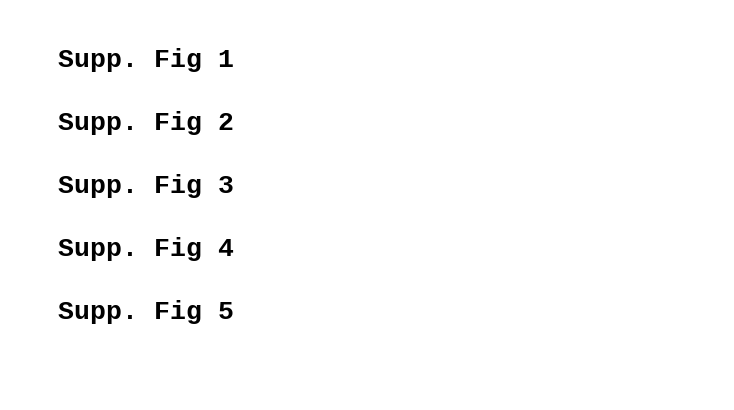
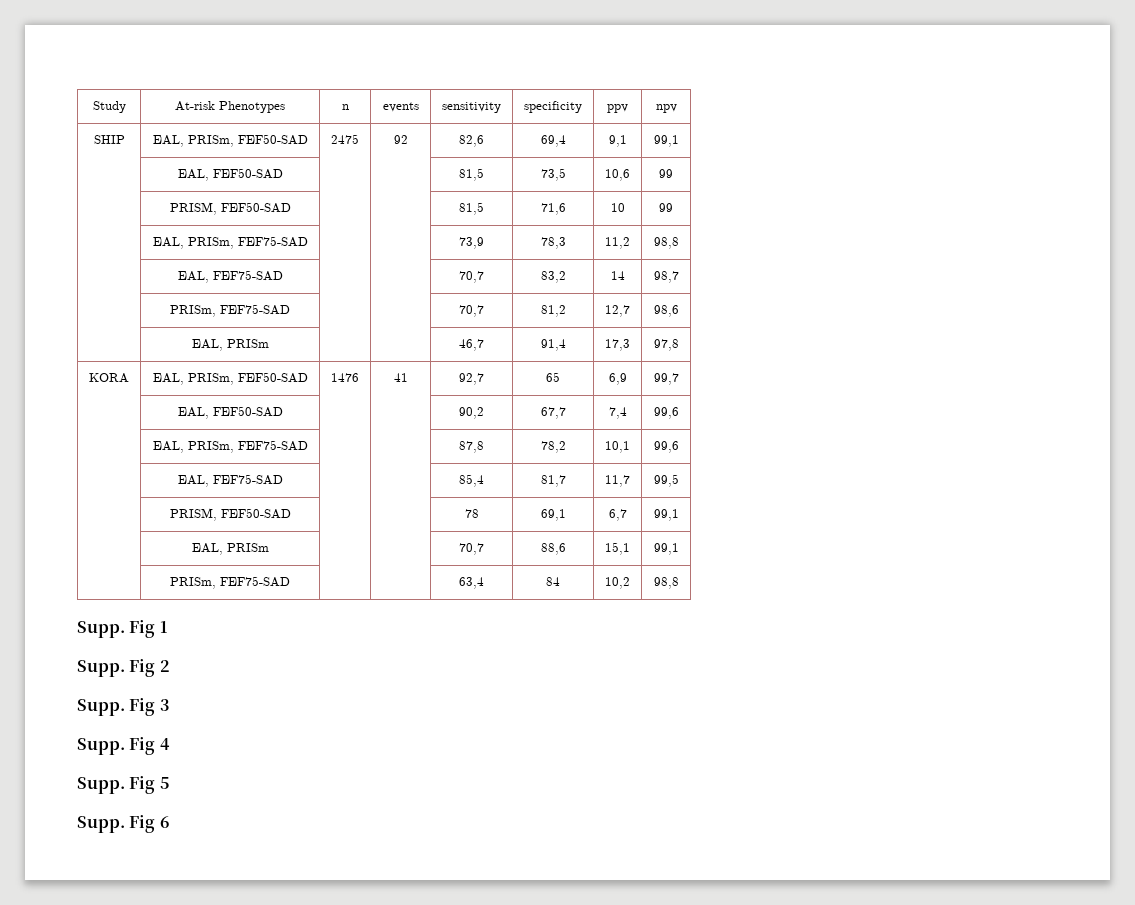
+ Study | At-risk Phenotypes | n | events | sensitivity | specificity | ppv | npv
+ SHIP | EAL, PRISm, FEF50-SAD | 2475 | 92 | 82,6 | 69,4 | 9,1 | 99,1
+ | EAL, FEF50-SAD | | | 81,5 | 73,5 | 10,6 | 99
+ | PRISM, FEF50-SAD | | | 81,5 | 71,6 | 10 | 99
+ | EAL, PRISm, FEF75-SAD | | | 73,9 | 78,3 | 11,2 | 98,8
+ | EAL, FEF75-SAD | | | 70,7 | 83,2 | 14 | 98,7
+ | PRISm, FEF75-SAD | | | 70,7 | 81,2 | 12,7 | 98,6
+ | EAL, PRISm | | | 46,7 | 91,4 | 17,3 | 97,8
+ KORA | EAL, PRISm, FEF50-SAD | 1476 | 41 | 92,7 | 65 | 6,9 | 99,7
+ | EAL, FEF50-SAD | | | 90,2 | 67,7 | 7,4 | 99,6
+ | EAL, PRISm, FEF75-SAD | | | 87,8 | 78,2 | 10,1 | 99,6
+ | EAL, FEF75-SAD | | | 85,4 | 81,7 | 11,7 | 99,5
+ | PRISM, FEF50-SAD | | | 78 | 69,1 | 6,7 | 99,1
+ | EAL, PRISm | | | 70,7 | 88,6 | 15,1 | 99,1
+ | PRISm, FEF75-SAD | | | 63,4 | 84 | 10,2 | 98,8
+ Supp. Fig 6

